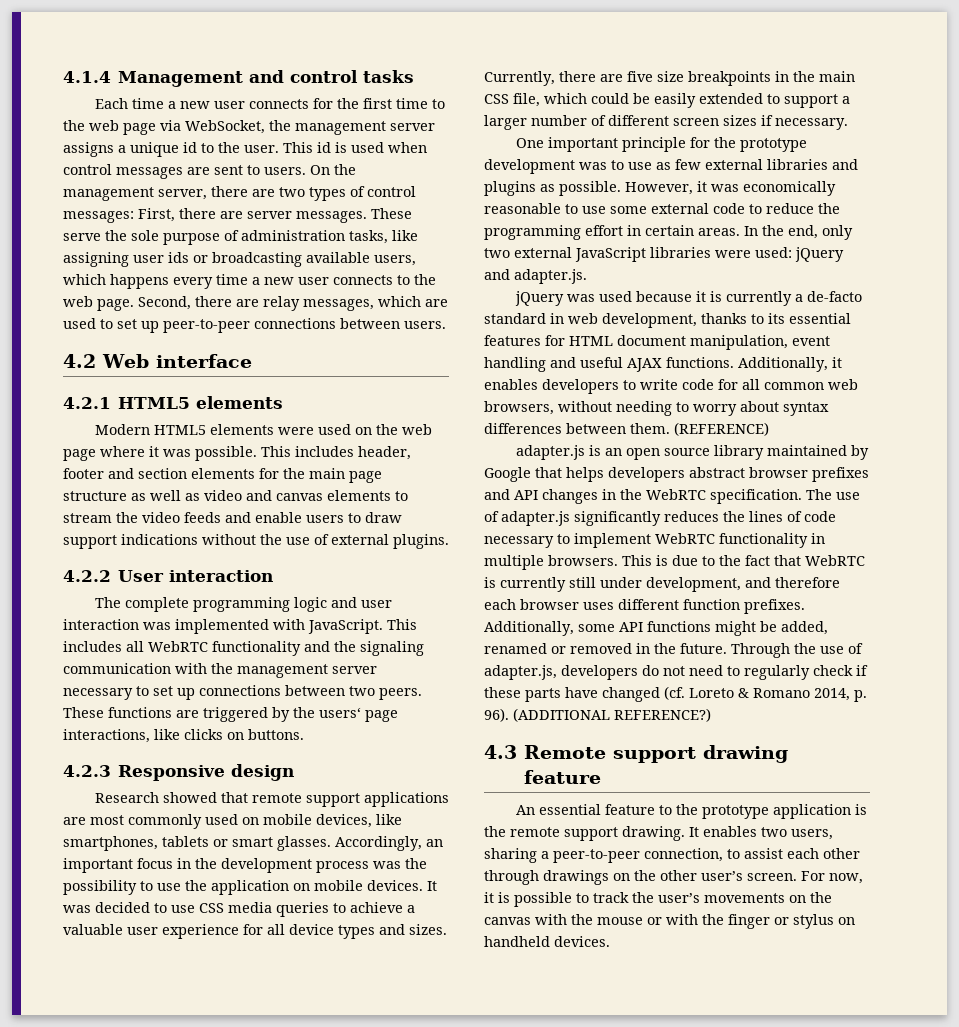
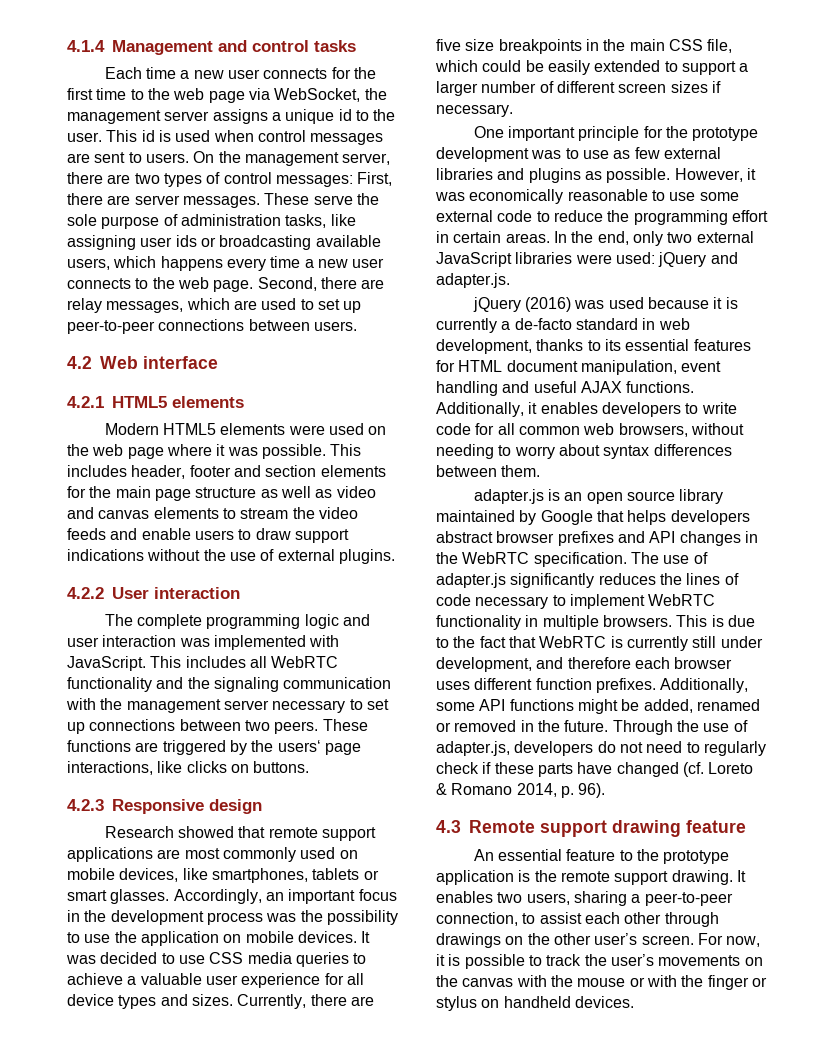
- jQuery was used because it is currently a de-facto standard in web development, thanks to its essential features for HTML document manipulation, event handling and useful AJAX functions.
+ jQuery (2016) was used because it is currently a de-facto standard in web development, thanks to its essential features for HTML document manipulation, event handling and useful AJAX functions.
- (REFERENCE)
- (ADDITIONAL REFERENCE?)

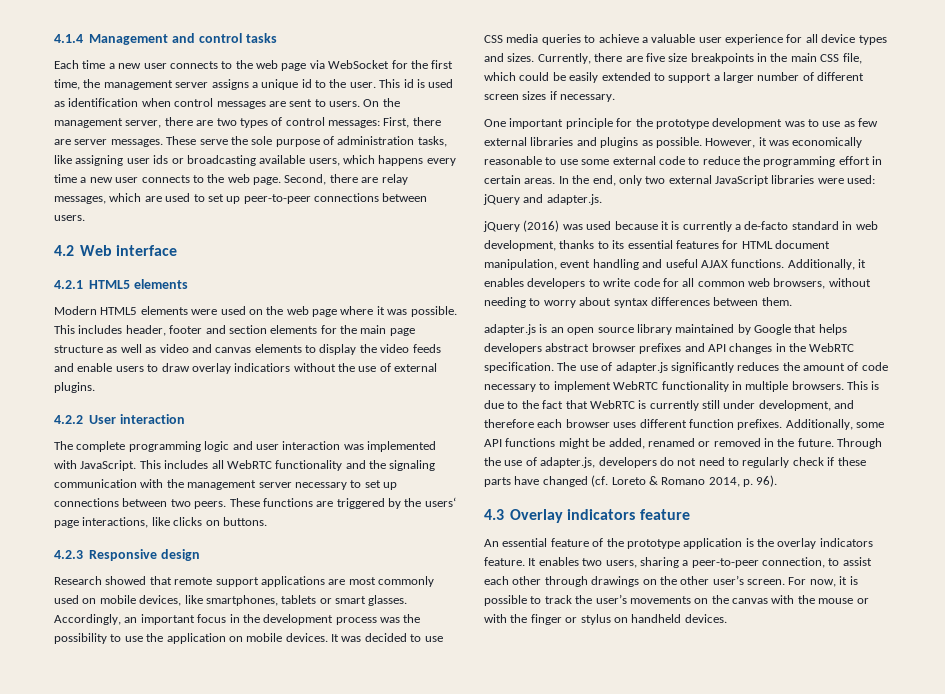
- Each time a new user connects for the first time to the web page via WebSocket, the management server assigns a unique id to the user.
+ Each time a new user connects to the web page via WebSocket for the first time, the management server assigns a unique id to the user.
- This id is used when control messages are sent to users.
+ This id is used as identification when control messages are sent to users.
- This includes header, footer and section elements for the main page structure as well as video and canvas elements to stream the video feeds and enable users to draw support indications without the use of external plugins.
+ This includes header, footer and section elements for the main page structure as well as video and canvas elements to display the video feeds and enable users to draw overlay indicatiors without the use of external plugins.
- The use of adapter.js significantly reduces the lines of code necessary to implement WebRTC functionality in multiple browsers.
+ The use of adapter.js significantly reduces the amount of code necessary to implement WebRTC functionality in multiple browsers.
- 4.3 Remote support drawing feature
+ 4.3 Overlay indicators feature
- An essential feature to the prototype application is the remote support drawing.
+ An essential feature of the prototype application is the overlay indicators feature.

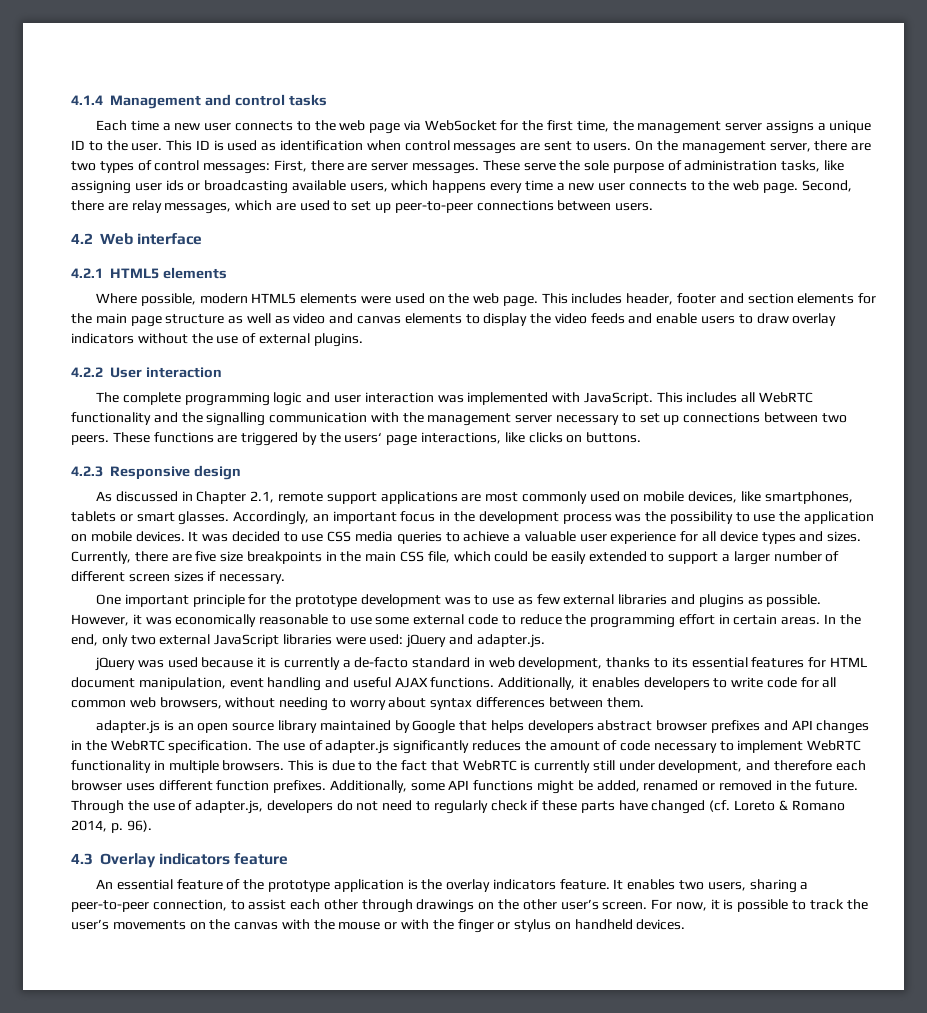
- Each time a new user connects to the web page via WebSocket for the first time, the management server assigns a unique id to the user.
+ Each time a new user connects to the web page via WebSocket for the first time, the management server assigns a unique ID to the user.
- This id is used as identification when control messages are sent to users.
+ This ID is used as identification when control messages are sent to users.
- Modern HTML5 elements were used on the web page where it was possible.
+ Where possible, modern HTML5 elements were used on the web page.
- This includes header, footer and section elements for the main page structure as well as video and canvas elements to display the video feeds and enable users to draw overlay indicatiors without the use of external plugins.
+ This includes header, footer and section elements for the main page structure as well as video and canvas elements to display the video feeds and enable users to draw overlay indicators without the use of external plugins.
- This includes all WebRTC functionality and the signaling communication with the management server necessary to set up connections between two peers.
+ This includes all WebRTC functionality and the signalling communication with the management server necessary to set up connections between two peers.
- Research showed that remote support applications are most commonly used on mobile devices, like smartphones, tablets or smart glasses.
+ As discussed in Chapter 2.1, remote support applications are most commonly used on mobile devices, like smartphones, tablets or smart glasses.
- jQuery (2016) was used because it is currently a de-facto standard in web development, thanks to its essential features for HTML document manipulation, event handling and useful AJAX functions.
+ jQuery was used because it is currently a de-facto standard in web development, thanks to its essential features for HTML document manipulation, event handling and useful AJAX functions.

